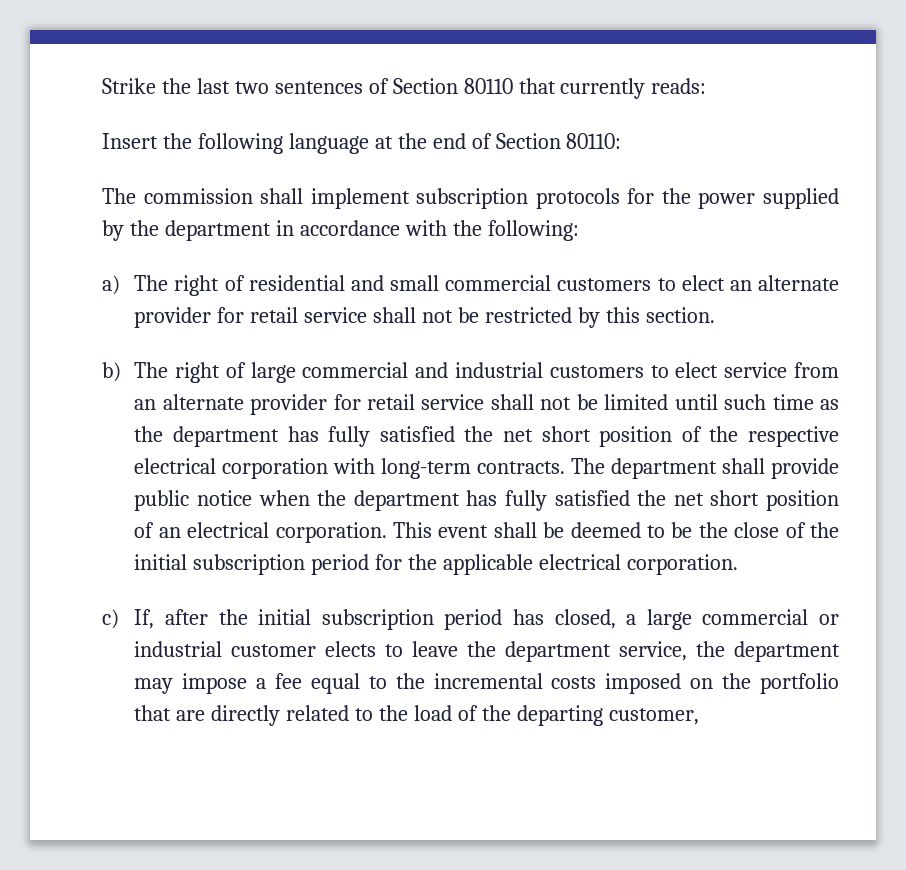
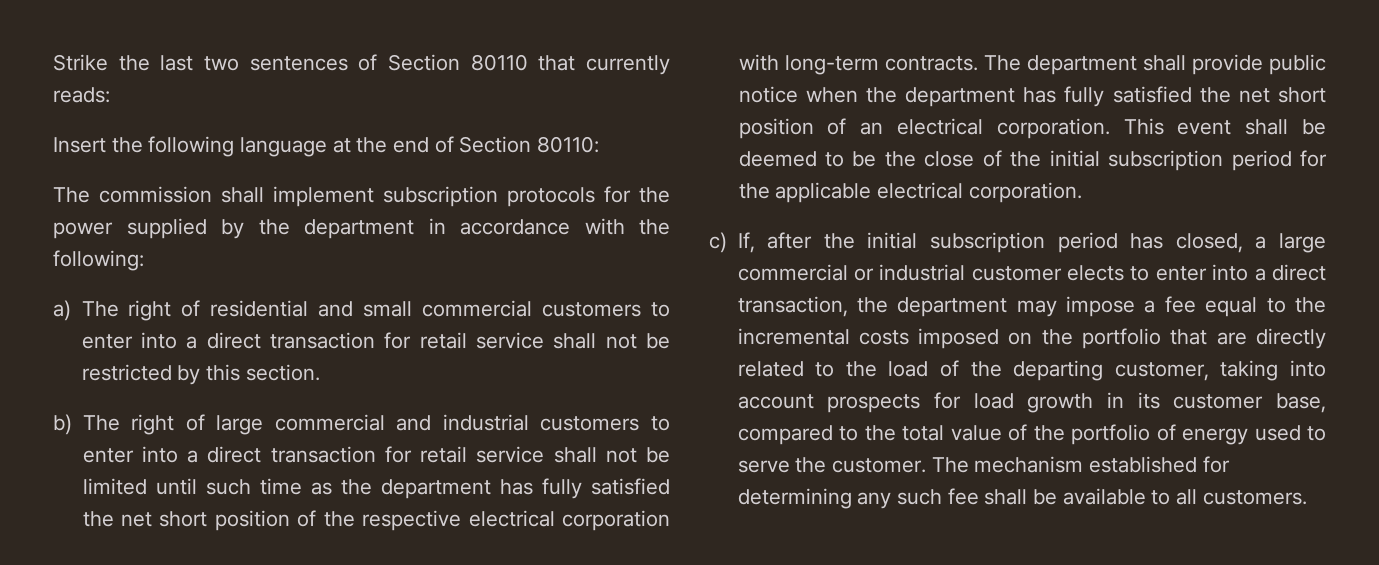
- a) The right of residential and small commercial customers to elect an alternate provider for retail service shall not be restricted by this section.
+ a) The right of residential and small commercial customers to enter into a direct transaction for retail service shall not be restricted by this section.
- b) The right of large commercial and industrial customers to elect service from an alternate provider for retail service shall not be limited until such time as the department has fully satisfied the net short position of the respective electrical corporation with long-term contracts.
+ b) The right of large commercial and industrial customers to enter into a direct transaction for retail service shall not be limited until such time as the department has fully satisfied the net short position of the respective electrical corporation with long-term contracts.
- c) If, after the initial subscription period has closed, a large commercial or industrial customer elects to leave the department service, the department may impose a fee equal to the incremental costs imposed on the portfolio that are directly related to the load of the departing customer,
+ c) If, after the initial subscription period has closed, a large commercial or industrial customer elects to enter into a direct transaction, the department may impose a fee equal to the incremental costs imposed on the portfolio that are directly related to the load of the departing customer, taking into account prospects for load growth in its customer base, compared to the total value of the portfolio of energy used to serve the customer. The mechanism established for determining any such fee shall be available to all customers.

